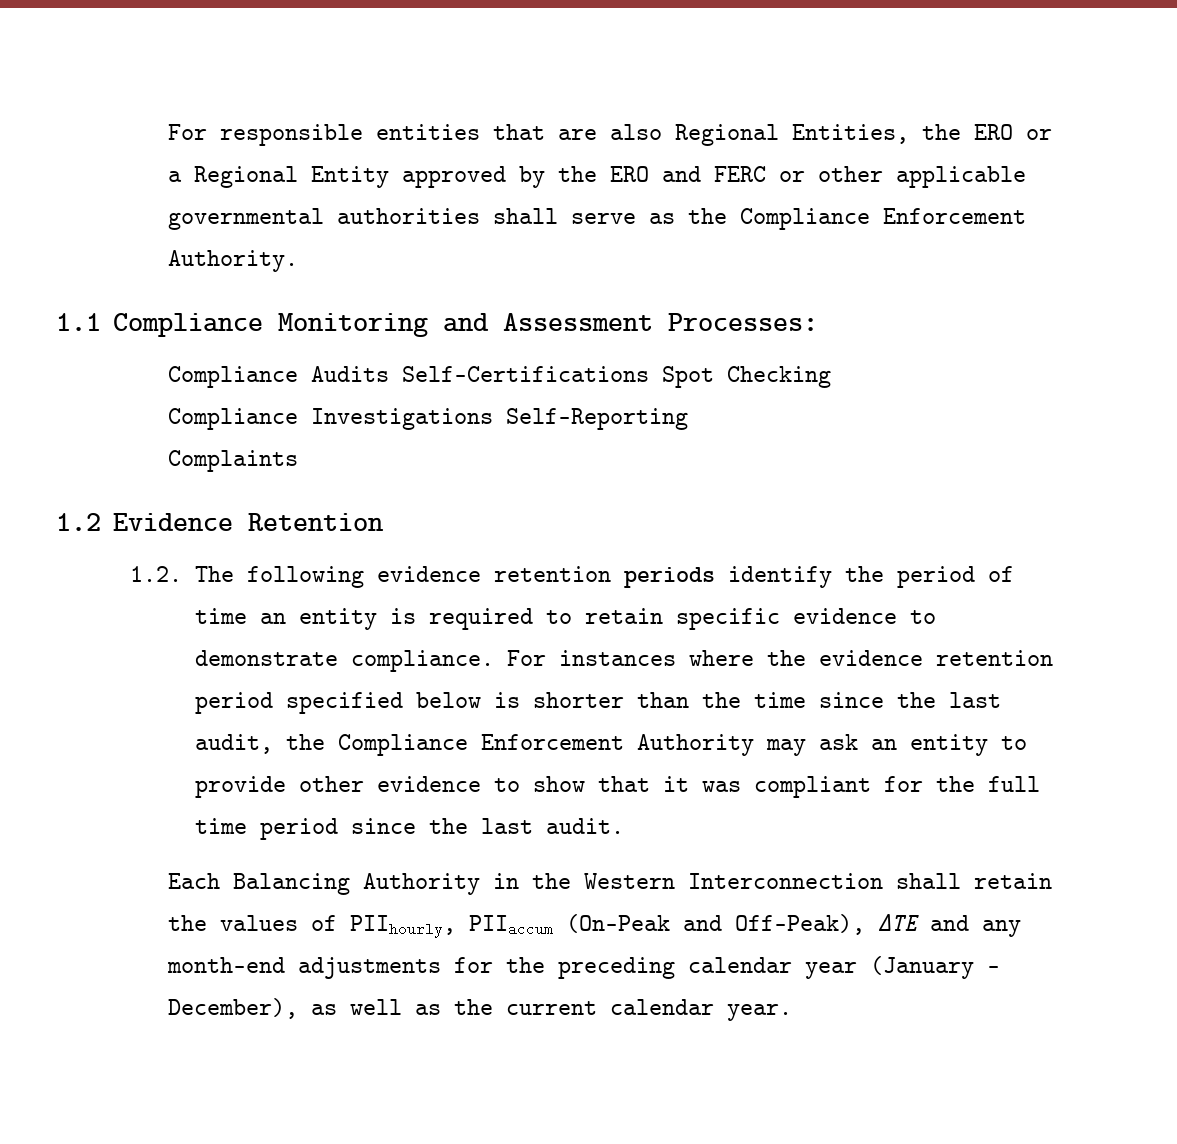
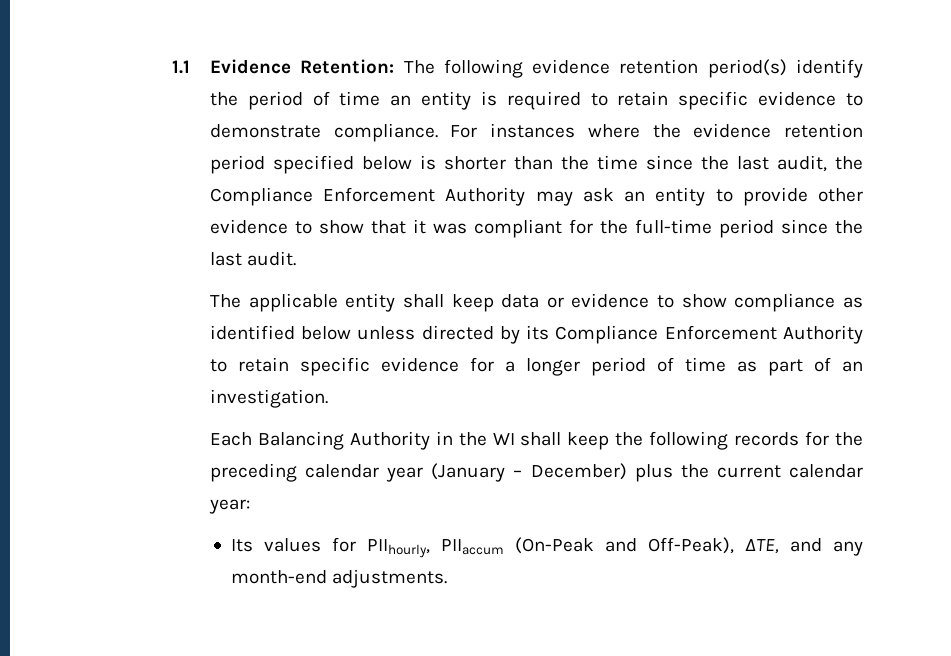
- For responsible entities that are also Regional Entities, the ERO or a Regional Entity approved by the ERO and FERC or other applicable governmental authorities shall serve as the Compliance Enforcement Authority.
- 1.1 Compliance Monitoring and Assessment Processes:
- Compliance Audits Self-Certifications Spot Checking
- Compliance Investigations Self-Reporting
- Complaints
- 1.2 Evidence Retention
- 1.2. The following evidence retention periods identify the period of time an entity is required to retain specific evidence to demonstrate compliance.
+ 1.1 Evidence Retention: The following evidence retention period(s) identify the period of time an entity is required to retain specific evidence to demonstrate compliance.
- For instances where the evidence retention period specified below is shorter than the time since the last audit, the Compliance Enforcement Authority may ask an entity to provide other evidence to show that it was compliant for the full time period since the last audit.
+ For instances where the evidence retention period specified below is shorter than the time since the last audit, the Compliance Enforcement Authority may ask an entity to provide other evidence to show that it was compliant for the full-time period since the last audit.
+ The applicable entity shall keep data or evidence to show compliance as identified below unless directed by its Compliance Enforcement Authority to retain specific evidence for a longer period of time as part of an investigation.
- Each Balancing Authority in the Western Interconnection shall retain the values of PIIhourly, PIIaccum (On-Peak and Off-Peak), ΔTE and any month-end adjustments for the preceding calendar year (January – December), as well as the current calendar year.
+ Each Balancing Authority in the WI shall keep the following records for the preceding calendar year (January – December) plus the current calendar year:
+ Its values for PIIhourly, PIIaccum (On-Peak and Off-Peak), ΔTE, and any month-end adjustments.

